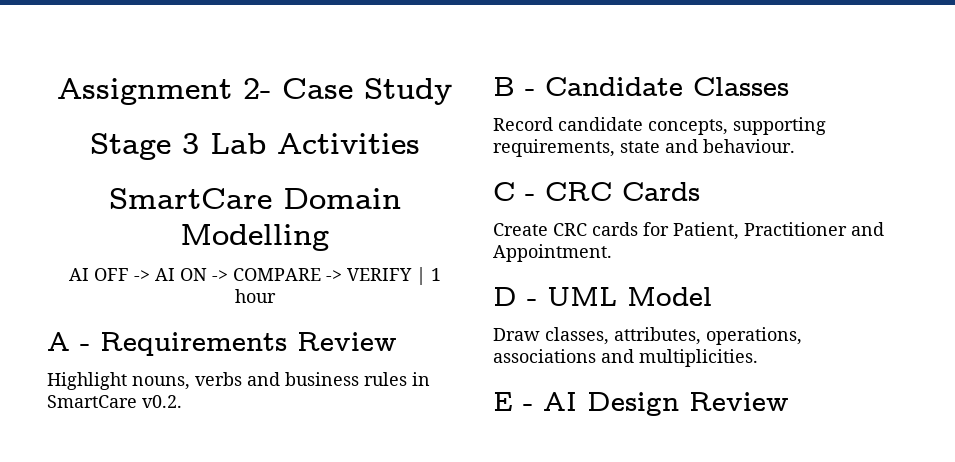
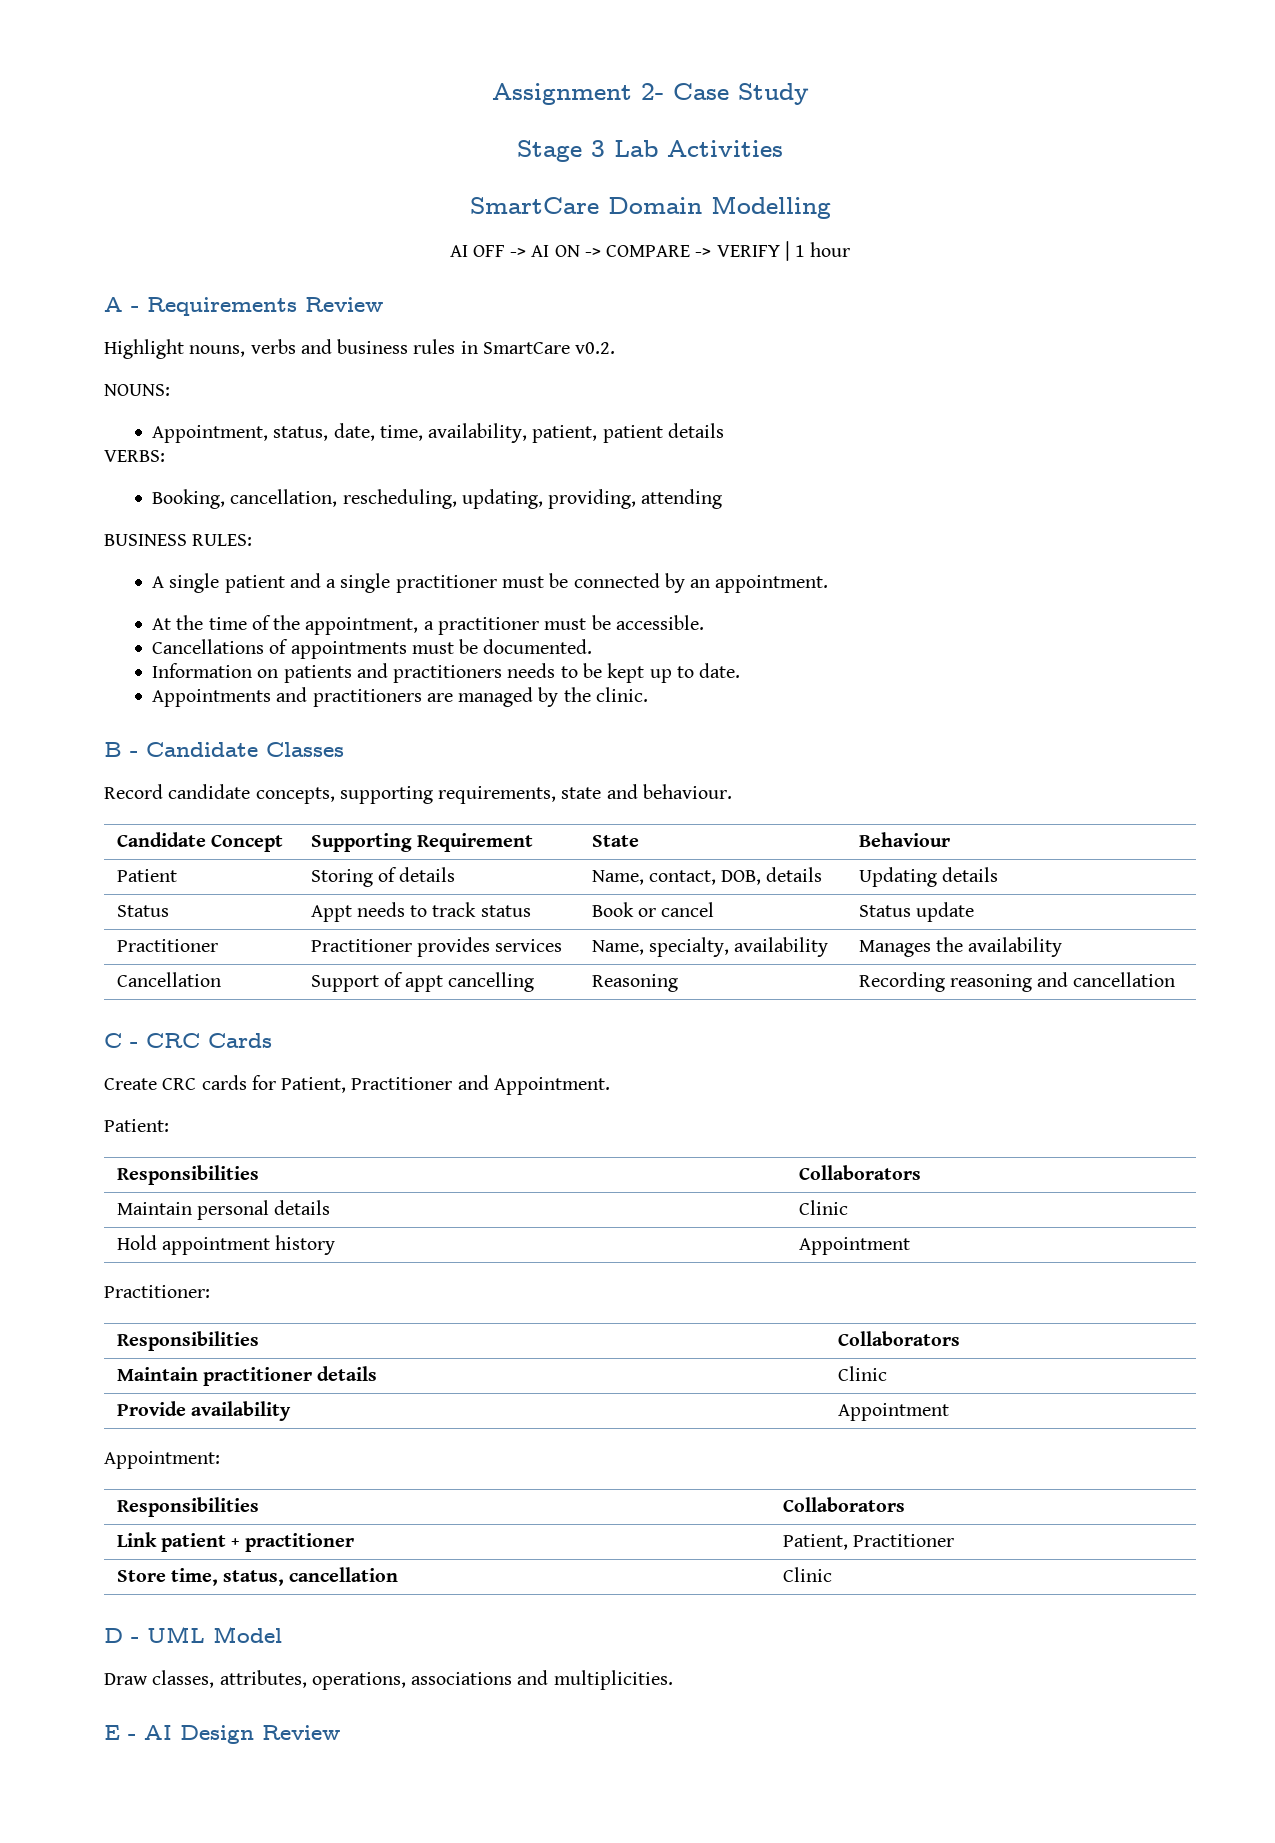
+ NOUNS:
+ Appointment, status, date, time, availability, patient, patient details
+ VERBS:
+ Booking, cancellation, rescheduling, updating, providing, attending
+ BUSINESS RULES:
+ A single patient and a single practitioner must be connected by an appointment.
+ At the time of the appointment, a practitioner must be accessible.
+ Cancellations of appointments must be documented.
+ Information on patients and practitioners needs to be kept up to date.
+ Appointments and practitioners are managed by the clinic.
+ Candidate Concept | Supporting Requirement | State | Behaviour
+ Patient | Storing of details | Name, contact, DOB, details | Updating details
+ Status | Appt needs to track status | Book or cancel | Status update
+ Practitioner | Practitioner provides services | Name, specialty, availability | Manages the availability
+ Cancellation | Support of appt cancelling | Reasoning | Recording reasoning and cancellation
+ Patient:
+ Responsibilities | Collaborators
+ Maintain personal details | Clinic
+ Hold appointment history | Appointment
+ Practitioner:
+ Responsibilities | Collaborators
+ Maintain practitioner details | Clinic
+ Provide availability | Appointment
+ Appointment:
+ Responsibilities | Collaborators
+ Link patient + practitioner | Patient, Practitioner
+ Store time, status, cancellation | Clinic

